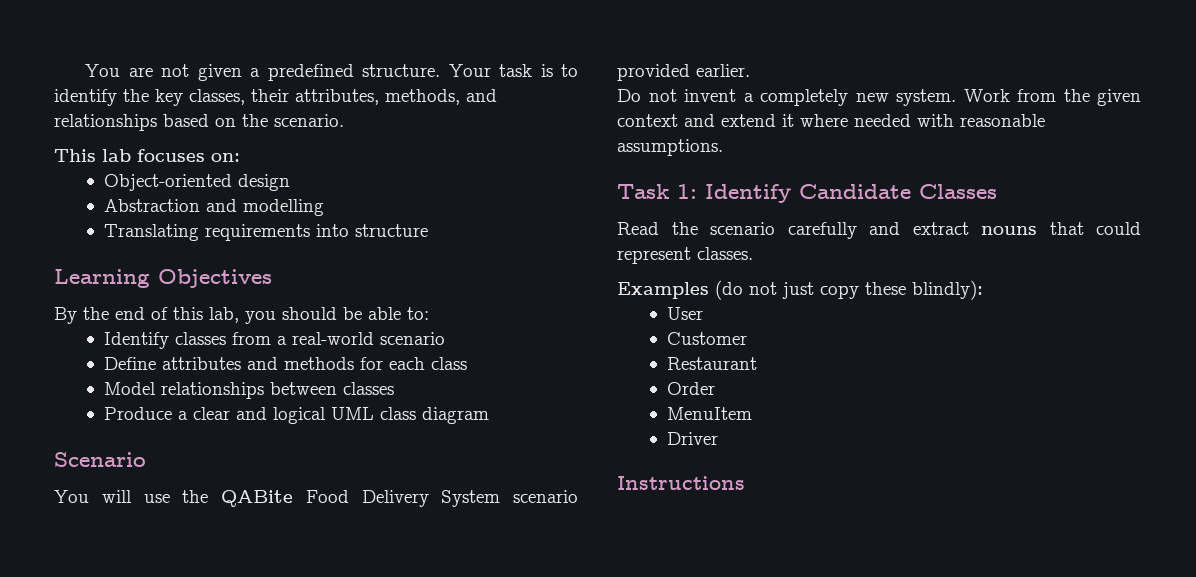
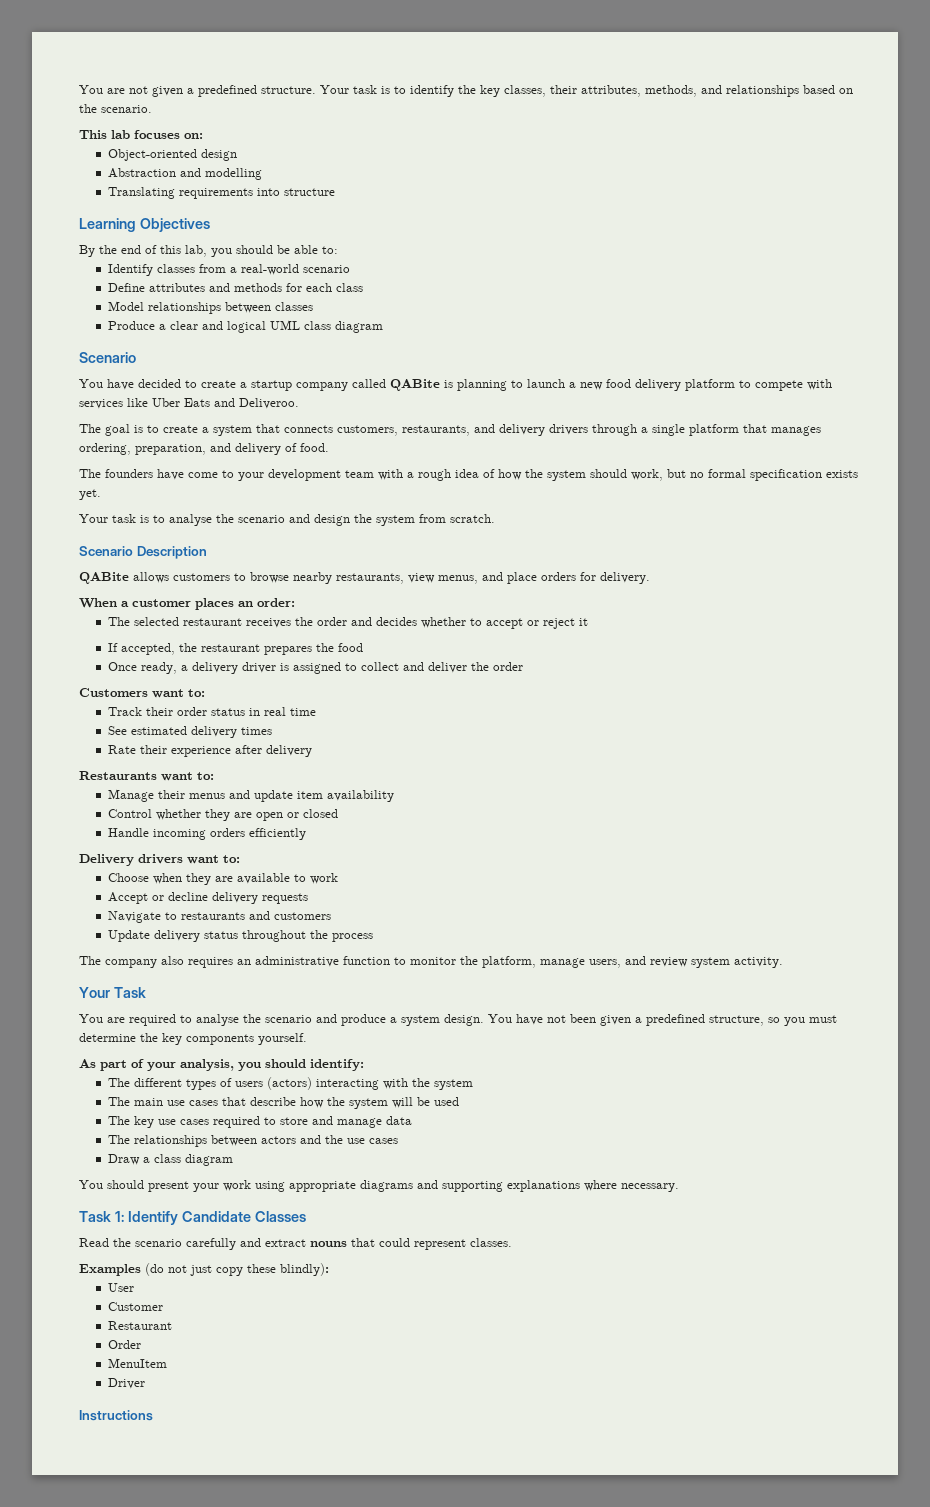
- You will use the QABite Food Delivery System scenario provided earlier.
- Do not invent a completely new system. Work from the given context and extend it where needed with reasonable assumptions.
+ You have decided to create a startup company called QABite is planning to launch a new food delivery platform to compete with services like Uber Eats and Deliveroo.
+ The goal is to create a system that connects customers, restaurants, and delivery drivers through a single platform that manages ordering, preparation, and delivery of food.
+ The founders have come to your development team with a rough idea of how the system should work, but no formal specification exists yet.
+ Your task is to analyse the scenario and design the system from scratch.
+ Scenario Description
+ QABite allows customers to browse nearby restaurants, view menus, and place orders for delivery.
+ When a customer places an order:
+ The selected restaurant receives the order and decides whether to accept or reject it
+ If accepted, the restaurant prepares the food
+ Once ready, a delivery driver is assigned to collect and deliver the order
+ Customers want to:
+ Track their order status in real time
+ See estimated delivery times
+ Rate their experience after delivery
+ Restaurants want to:
+ Manage their menus and update item availability
+ Control whether they are open or closed
+ Handle incoming orders efficiently
+ Delivery drivers want to:
+ Choose when they are available to work
+ Accept or decline delivery requests
+ Navigate to restaurants and customers
+ Update delivery status throughout the process
+ The company also requires an administrative function to monitor the platform, manage users, and review system activity.
+ Your Task
+ You are required to analyse the scenario and produce a system design. You have not been given a predefined structure, so you must determine the key components yourself.
+ As part of your analysis, you should identify:
+ The different types of users (actors) interacting with the system
+ The main use cases that describe how the system will be used
+ The key use cases required to store and manage data
+ The relationships between actors and the use cases
+ Draw a class diagram
+ You should present your work using appropriate diagrams and supporting explanations where necessary.

